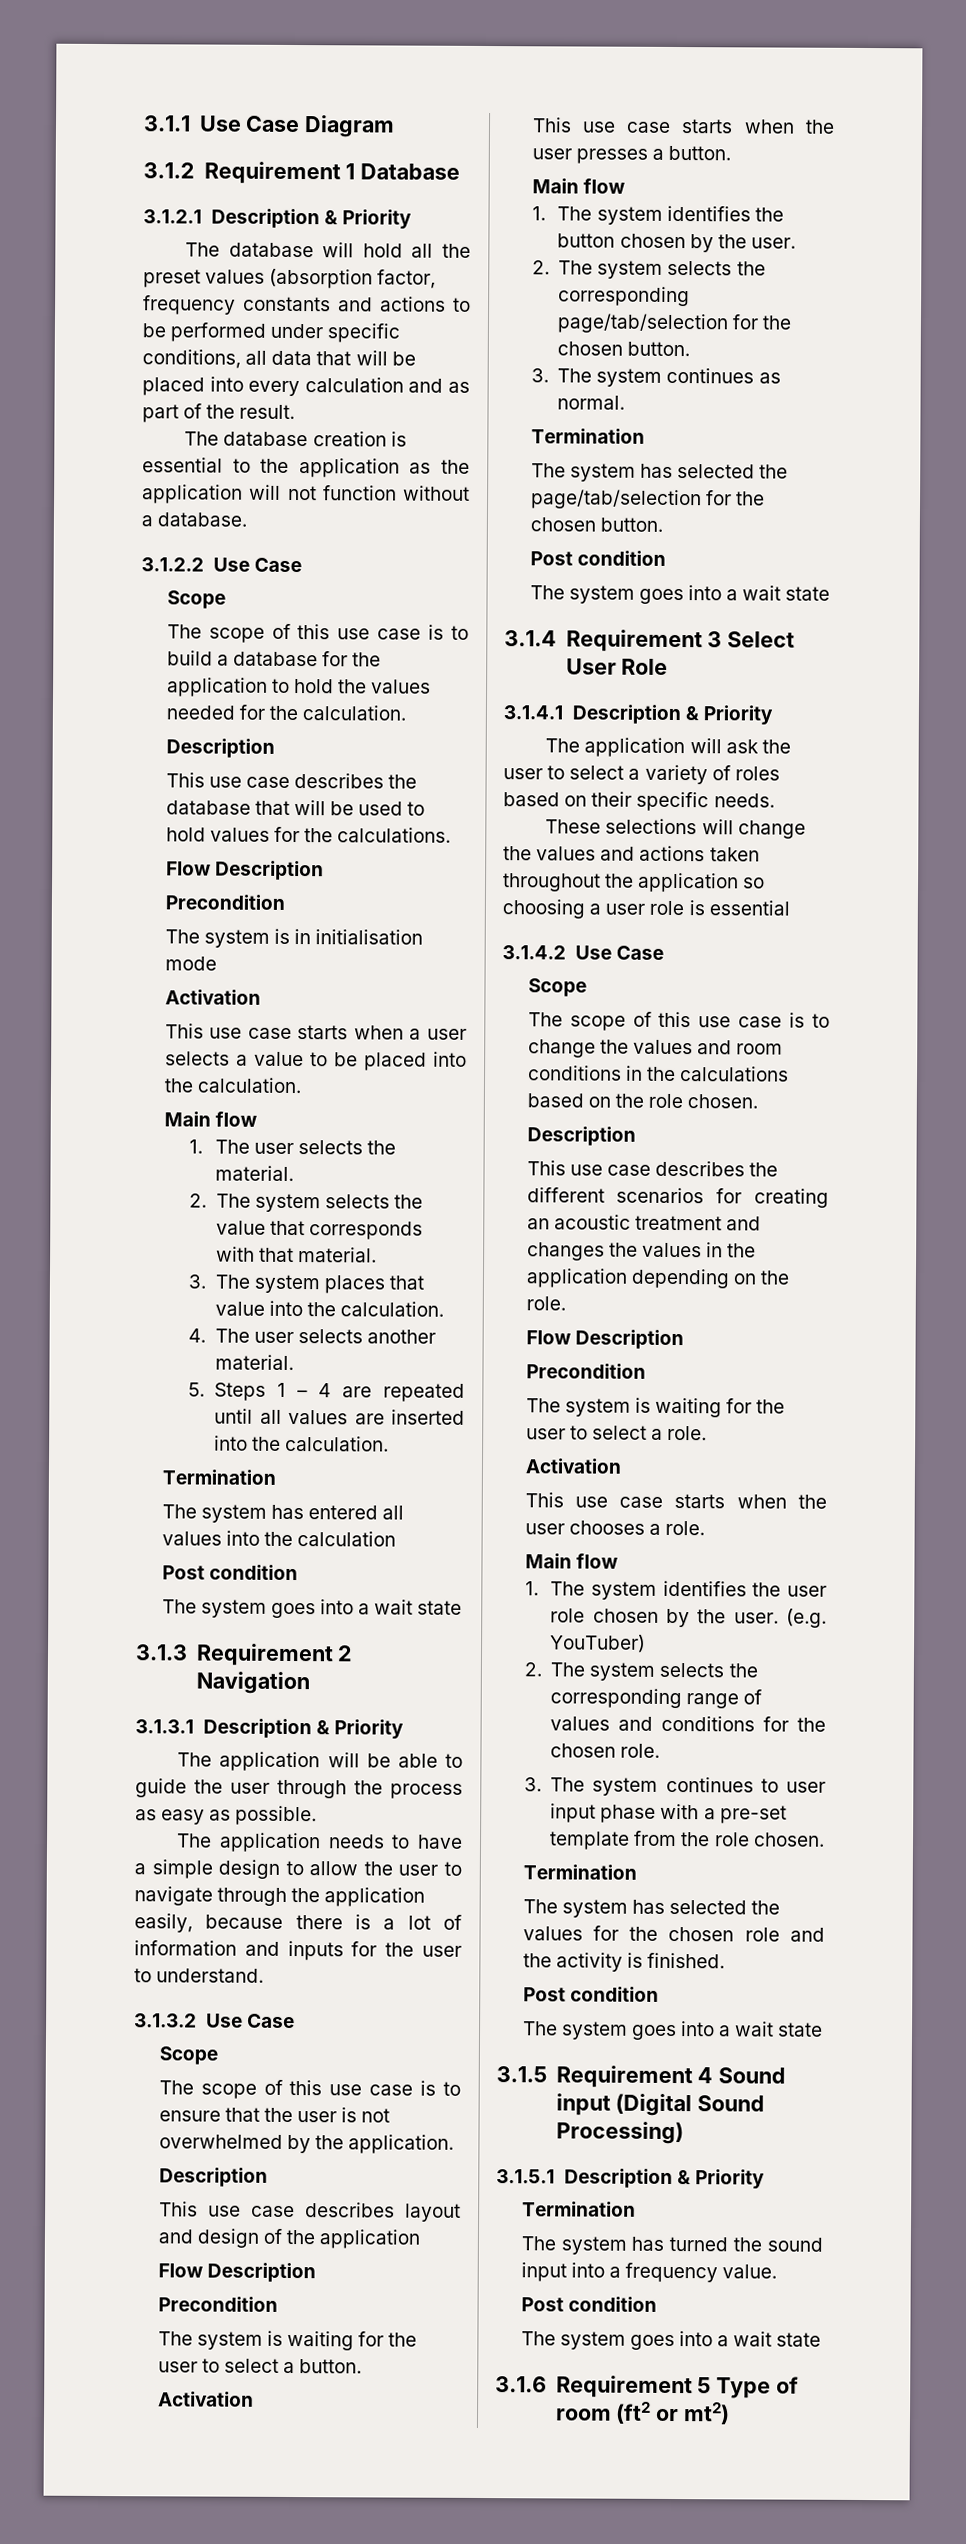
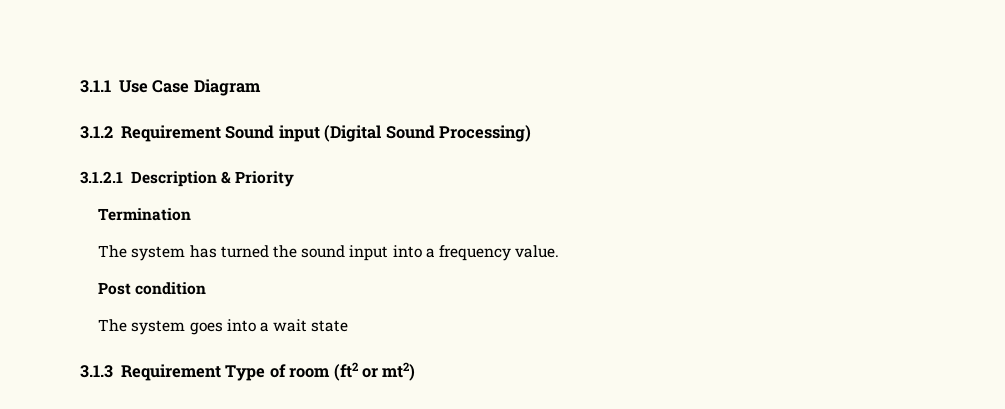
- 3.1.2 Requirement 1 Database
- 3.1.2.1 Description & Priority
- The database will hold all the preset values (absorption factor, frequency constants and actions to be performed under specific conditions, all data that will be placed into every calculation and as part of the result.
- The database creation is essential to the application as the application will not function without a database.
- 3.1.2.2 Use Case
- Scope
- The scope of this use case is to build a database for the application to hold the values needed for the calculation.
- Description
- This use case describes the database that will be used to hold values for the calculations.
- Flow Description
- Precondition
- The system is in initialisation mode
- Activation
- This use case starts when a user selects a value to be placed into the calculation.
- Main flow
- 1. The user selects the material.
- 2. The system selects the value that corresponds with that material.
- 3. The system places that value into the calculation.
- 4. The user selects another material.
- 5. Steps 1 – 4 are repeated until all values are inserted into the calculation.
- Termination
- The system has entered all values into the calculation
- Post condition
- The system goes into a wait state
- 3.1.3 Requirement 2 Navigation
- 3.1.3.1 Description & Priority
- The application will be able to guide the user through the process as easy as possible.
- The application needs to have a simple design to allow the user to navigate through the application easily, because there is a lot of information and inputs for the user to understand.
- 3.1.3.2 Use Case
- Scope
- The scope of this use case is to ensure that the user is not overwhelmed by the application.
- Description
- This use case describes layout and design of the application
- Flow Description
- Precondition
- The system is waiting for the user to select a button.
- Activation
- This use case starts when the user presses a button.
- Main flow
- 1. The system identifies the button chosen by the user.
- 2. The system selects the corresponding page/tab/selection for the chosen button.
- 3. The system continues as normal.
- Termination
- The system has selected the page/tab/selection for the chosen button.
- Post condition
- The system goes into a wait state
- 3.1.4 Requirement 3 Select User Role
- 3.1.4.1 Description & Priority
- The application will ask the user to select a variety of roles based on their specific needs.
- These selections will change the values and actions taken throughout the application so choosing a user role is essential
- 3.1.4.2 Use Case
- Scope
- The scope of this use case is to change the values and room conditions in the calculations based on the role chosen.
- Description
- This use case describes the different scenarios for creating an acoustic treatment and changes the values in the application depending on the role.
- Flow Description
- Precondition
- The system is waiting for the user to select a role.
- Activation
- This use case starts when the user chooses a role.
- Main flow
- 1. The system identifies the user role chosen by the user. (e.g. YouTuber)
- 2. The system selects the corresponding range of values and conditions for the chosen role.
- 3. The system continues to user input phase with a pre-set template from the role chosen.
- Termination
- The system has selected the values for the chosen role and the activity is finished.
- Post condition
- The system goes into a wait state
- 3.1.5 Requirement 4 Sound input (Digital Sound Processing)
+ 3.1.2 Requirement Sound input (Digital Sound Processing)
- 3.1.5.1 Description & Priority
+ 3.1.2.1 Description & Priority
- 3.1.6 Requirement 5 Type of room (ft2 or mt2)
+ 3.1.3 Requirement Type of room (ft2 or mt2)

